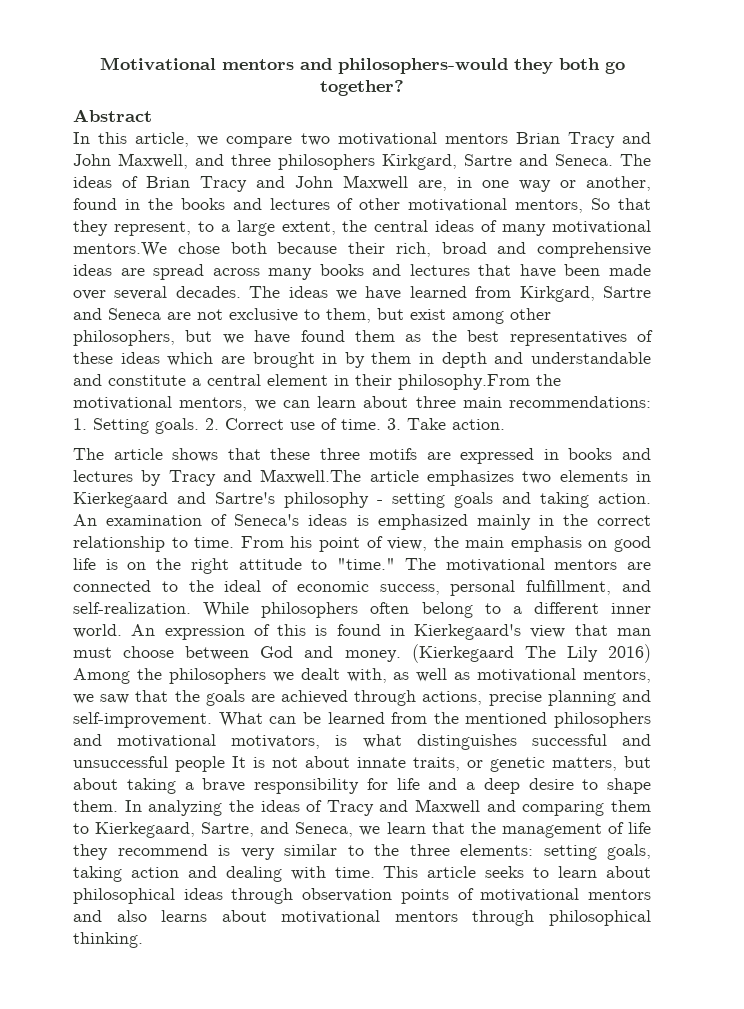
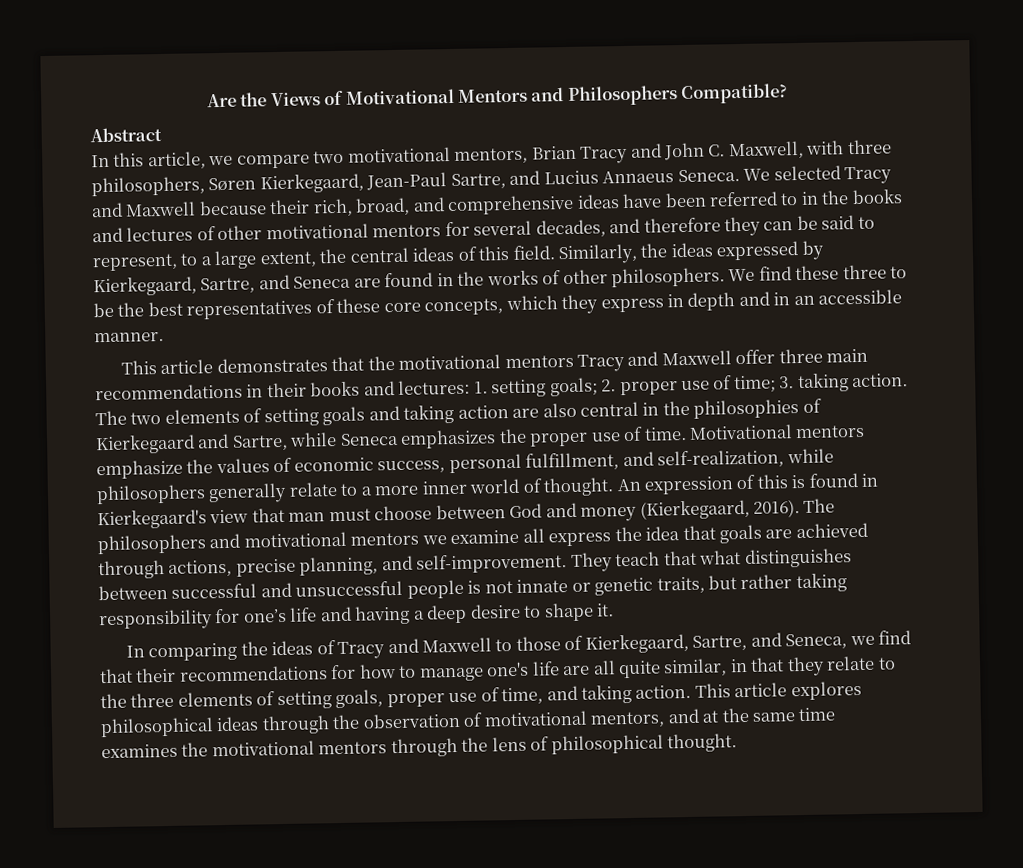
- Motivational mentors and philosophers-would they both go together?
+ Are the Views of Motivational Mentors and Philosophers Compatible?
- In this article, we compare two motivational mentors Brian Tracy and John Maxwell, and three philosophers Kirkgard, Sartre and Seneca. The ideas of Brian Tracy and John Maxwell are, in one way or another, found in the books and lectures of other motivational mentors, So that they represent, to a large extent, the central ideas of many motivational mentors.We chose both because their rich, broad and comprehensive ideas are spread across many books and lectures that have been made over several decades. The ideas we have learned from Kirkgard, Sartre and Seneca are not exclusive to them, but exist among other philosophers, but we have found them as the best representatives of these ideas which are brought in by them in depth and understandable and constitute a central element in their philosophy.From the motivational mentors, we can learn about three main recommendations: 1. Setting goals. 2. Correct use of time. 3. Take action.
- The article shows that these three motifs are expressed in books and lectures by Tracy and Maxwell.The article emphasizes two elements in Kierkegaard and Sartre's philosophy - setting goals and taking action. An examination of Seneca's ideas is emphasized mainly in the correct relationship to time. From his point of view, the main emphasis on good life is on the right attitude to "time." The motivational mentors are connected to the ideal of economic success, personal fulfillment, and self-realization. While philosophers often belong to a different inner world.
+ In this article, we compare two motivational mentors, Brian Tracy and John C. Maxwell, with three philosophers, Søren Kierkegaard, Jean-Paul Sartre, and Lucius Annaeus Seneca. We selected Tracy and Maxwell because their rich, broad, and comprehensive ideas have been referred to in the books and lectures of other motivational mentors for several decades, and therefore they can be said to represent, to a large extent, the central ideas of this field. Similarly, the ideas expressed by Kierkegaard, Sartre, and Seneca are found in the works of other philosophers. We find these three to be the best representatives of these core concepts, which they express in depth and in an accessible manner.
+ This article demonstrates that the motivational mentors Tracy and Maxwell offer three main recommendations in their books and lectures: 1. setting goals; 2. proper use of time; 3. taking action. The two elements of setting goals and taking action are also central in the philosophies of Kierkegaard and Sartre, while Seneca emphasizes the proper use of time. Motivational mentors emphasize the values of economic success, personal fulfillment, and self-realization, while philosophers generally relate to a more inner world of thought.
- An expression of this is found in Kierkegaard's view that man must choose between God and money. (Kierkegaard The Lily 2016) Among the philosophers we dealt with, as well as motivational mentors, we saw that the goals are achieved through actions, precise planning and self-improvement.
+ An expression of this is found in Kierkegaard's view that man must choose between God and money (Kierkegaard, 2016). The philosophers and motivational mentors we examine all express the idea that goals are achieved through actions, precise planning, and self-improvement.
- What can be learned from the mentioned philosophers and motivational motivators, is what distinguishes successful and unsuccessful people It is not about innate traits, or genetic matters, but about taking a brave responsibility for life and a deep desire to shape them. In analyzing the ideas of Tracy and Maxwell and comparing them to Kierkegaard, Sartre, and Seneca, we learn that the management of life they recommend is very similar to the three elements: setting goals, taking action and dealing with time. This article seeks to learn about philosophical ideas through observation points of motivational mentors and also learns about motivational mentors through philosophical thinking.
+ They teach that what distinguishes between successful and unsuccessful people is not innate or genetic traits, but rather taking responsibility for one’s life and having a deep desire to shape it.
+ In comparing the ideas of Tracy and Maxwell to those of Kierkegaard, Sartre, and Seneca, we find that their recommendations for how to manage one's life are all quite similar, in that they relate to the three elements of setting goals, proper use of time, and taking action. This article explores philosophical ideas through the observation of motivational mentors, and at the same time examines the motivational mentors through the lens of philosophical thought.

